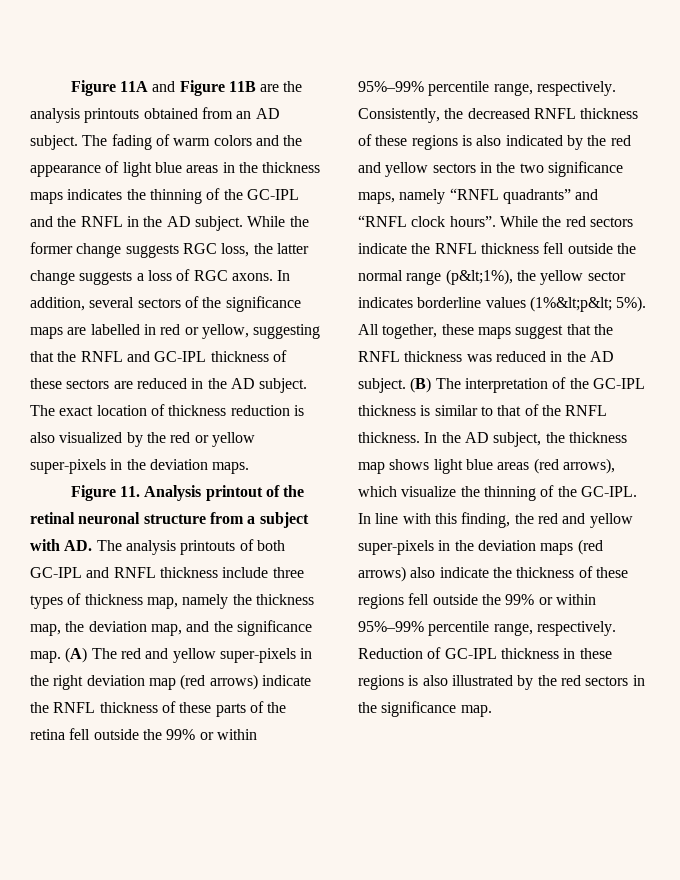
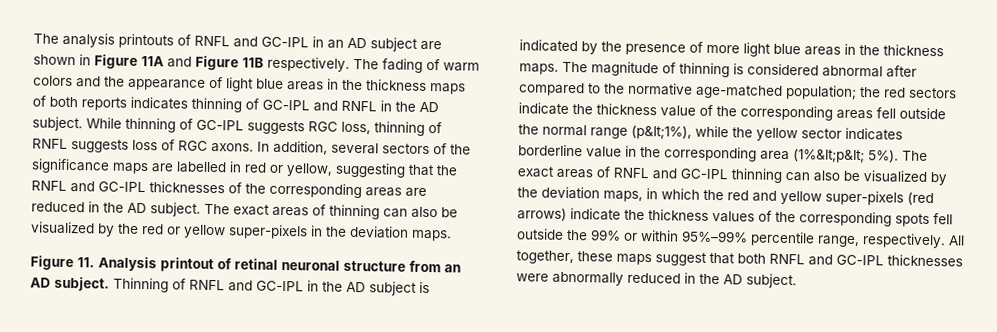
- Figure 11A and Figure 11B are the analysis printouts obtained from an AD subject.
+ The analysis printouts of RNFL and GC-IPL in an AD subject are shown in Figure 11A and Figure 11B respectively.
- The fading of warm colors and the appearance of light blue areas in the thickness maps indicates the thinning of the GC-IPL and the RNFL in the AD subject.
+ The fading of warm colors and the appearance of light blue areas in the thickness maps of both reports indicates thinning of GC-IPL and RNFL in the AD subject.
- While the former change suggests RGC loss, the latter change suggests a loss of RGC axons.
+ While thinning of GC-IPL suggests RGC loss, thinning of RNFL suggests loss of RGC axons.
- In addition, several sectors of the significance maps are labelled in red or yellow, suggesting that the RNFL and GC-IPL thickness of these sectors are reduced in the AD subject.
+ In addition, several sectors of the significance maps are labelled in red or yellow, suggesting that the RNFL and GC-IPL thicknesses of the corresponding areas are reduced in the AD subject.
- The exact location of thickness reduction is also visualized by the red or yellow super-pixels in the deviation maps.
+ The exact areas of thinning can also be visualized by the red or yellow super-pixels in the deviation maps.
- Figure 11. Analysis printout of the retinal neuronal structure from a subject with AD. The analysis printouts of both GC-IPL and RNFL thickness include three types of thickness map, namely the thickness map, the deviation map, and the significance map. (A) The red and yellow super-pixels in the right deviation map (red arrows) indicate the RNFL thickness of these parts of the retina fell outside the 99% or within 95%–99% percentile range, respectively.
+ Figure 11. Analysis printout of retinal neuronal structure from an AD subject. Thinning of RNFL and GC-IPL in the AD subject is indicated by the presence of more light blue areas in the thickness maps. The magnitude of thinning is considered abnormal after compared to the normative age-matched population; the red sectors indicate the thickness value of the corresponding areas fell outside the normal range (p&lt;1%), while the yellow sector indicates borderline value in the corresponding area (1%&lt;p&lt; 5%). The exact areas of RNFL and GC-IPL thinning can also be visualized by the deviation maps, in which the red and yellow super-pixels (red arrows) indicate the thickness values of the corresponding spots fell outside the 99% or within 95%–99% percentile range, respectively.
- Consistently, the decreased RNFL thickness of these regions is also indicated by the red and yellow sectors in the two significance maps, namely “RNFL quadrants” and “RNFL clock hours”. While the red sectors indicate the RNFL thickness fell outside the normal range (p&lt;1%), the yellow sector indicates borderline values (1%&lt;p&lt; 5%).
- All together, these maps suggest that the RNFL thickness was reduced in the AD subject. (B) The interpretation of the GC-IPL thickness is similar to that of the RNFL thickness. In the AD subject, the thickness map shows light blue areas (red arrows), which visualize the thinning of the GC-IPL. In line with this finding, the red and yellow super-pixels in the deviation maps (red arrows) also indicate the thickness of these regions fell outside the 99% or within 95%–99% percentile range, respectively. Reduction of GC-IPL thickness in these regions is also illustrated by the red sectors in the significance map.
+ All together, these maps suggest that both RNFL and GC-IPL thicknesses were abnormally reduced in the AD subject.

